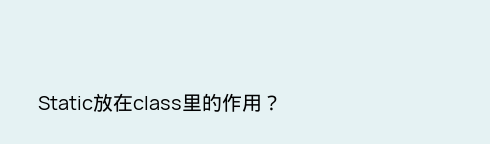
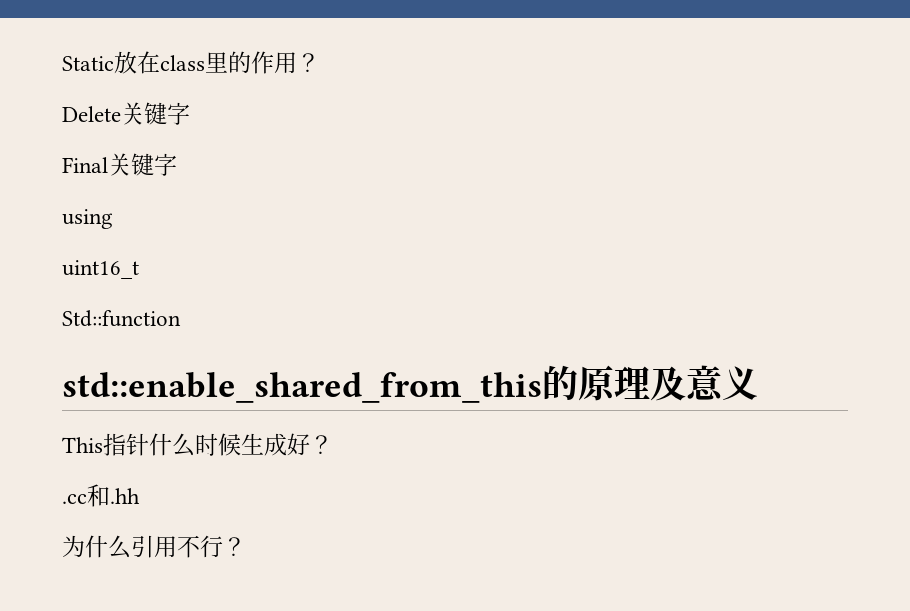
+ Delete关键字
+ Final关键字
+ using
+ uint16_t
+ Std::function
+ std::enable_shared_from_this的原理及意义
+ This指针什么时候生成好？
+ .cc和.hh
+ 为什么引用不行？

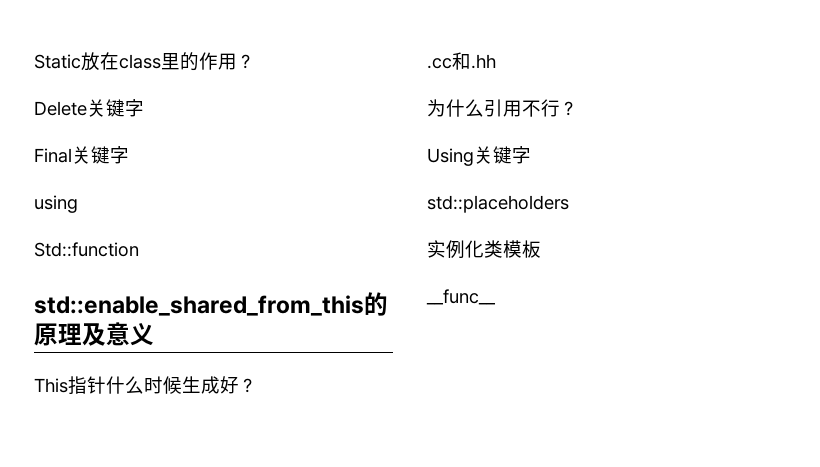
- uint16_t
+ Using关键字
+ std::placeholders
+ 实例化类模板
+ __func__

